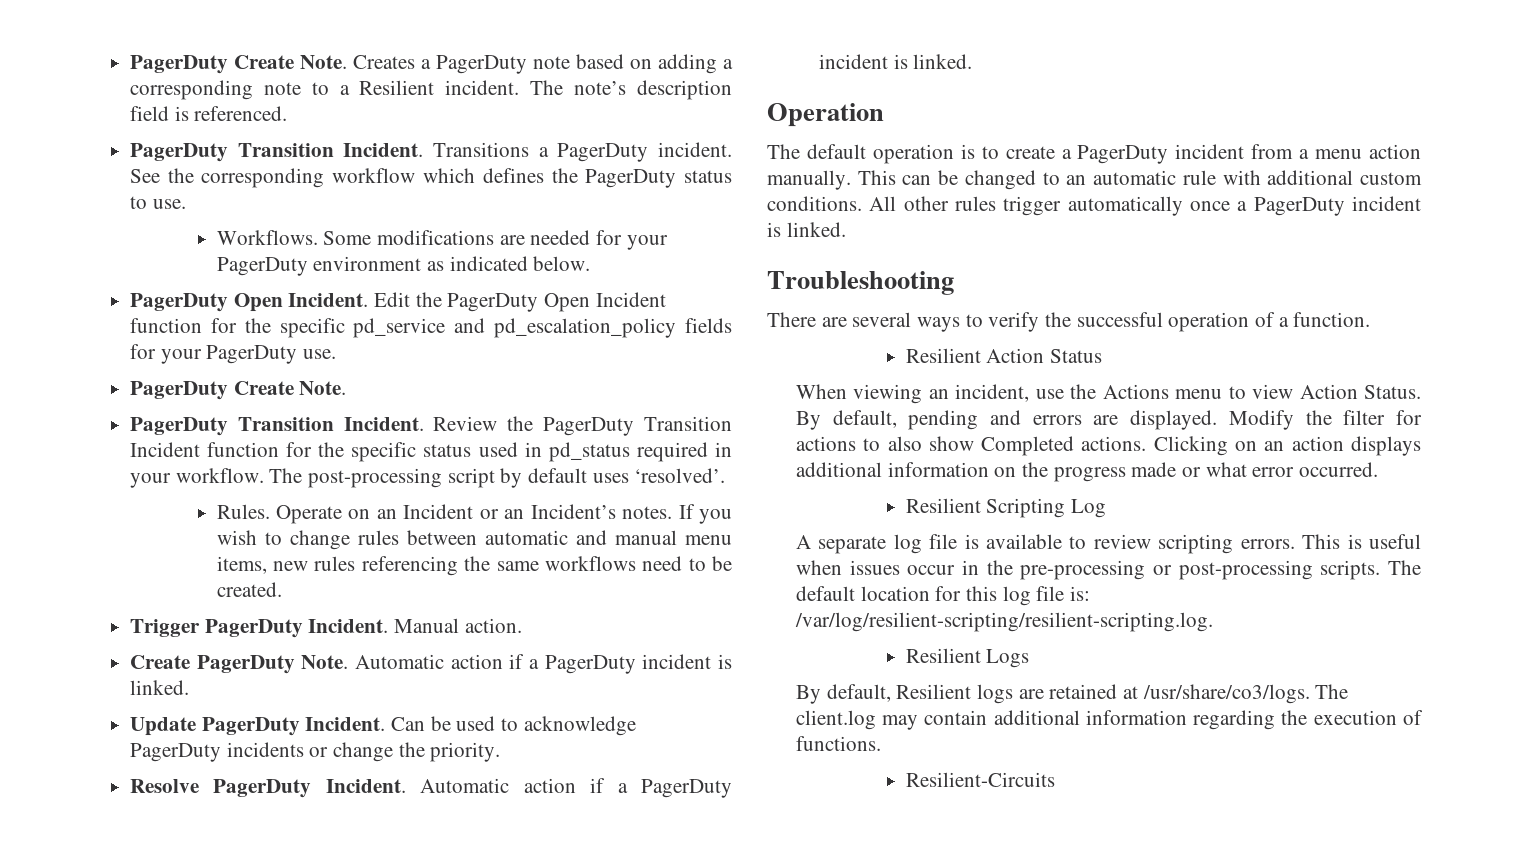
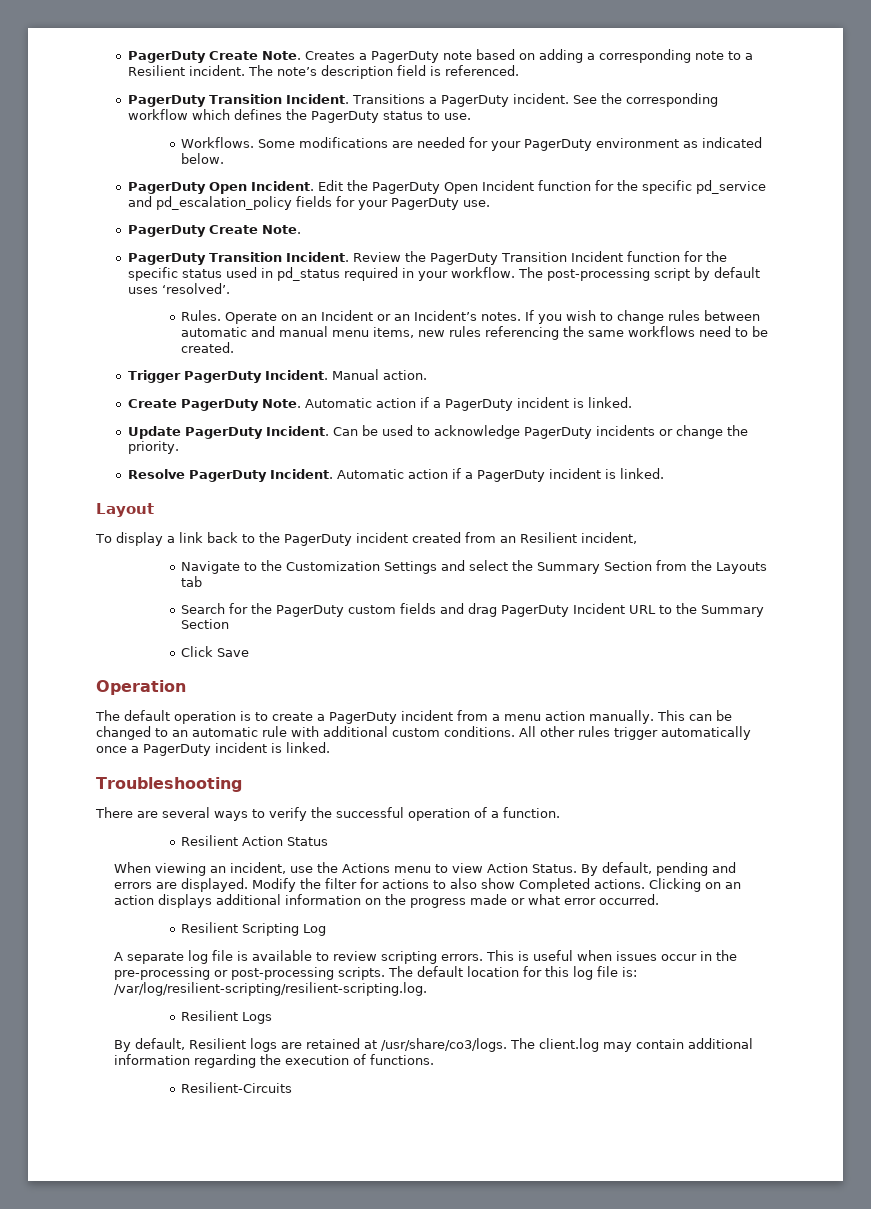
+ Layout
+ To display a link back to the PagerDuty incident created from an Resilient incident,
+ Navigate to the Customization Settings and select the Summary Section from the Layouts tab
+ Search for the PagerDuty custom fields and drag PagerDuty Incident URL to the Summary Section
+ Click Save

